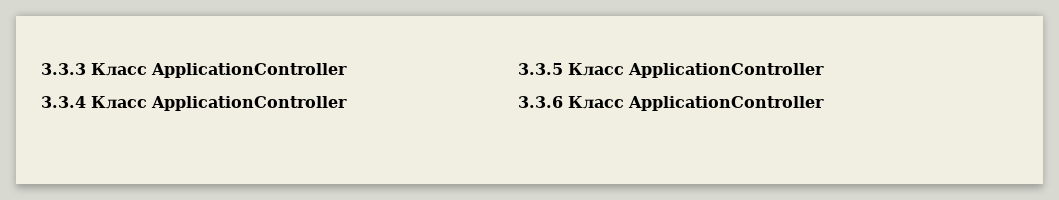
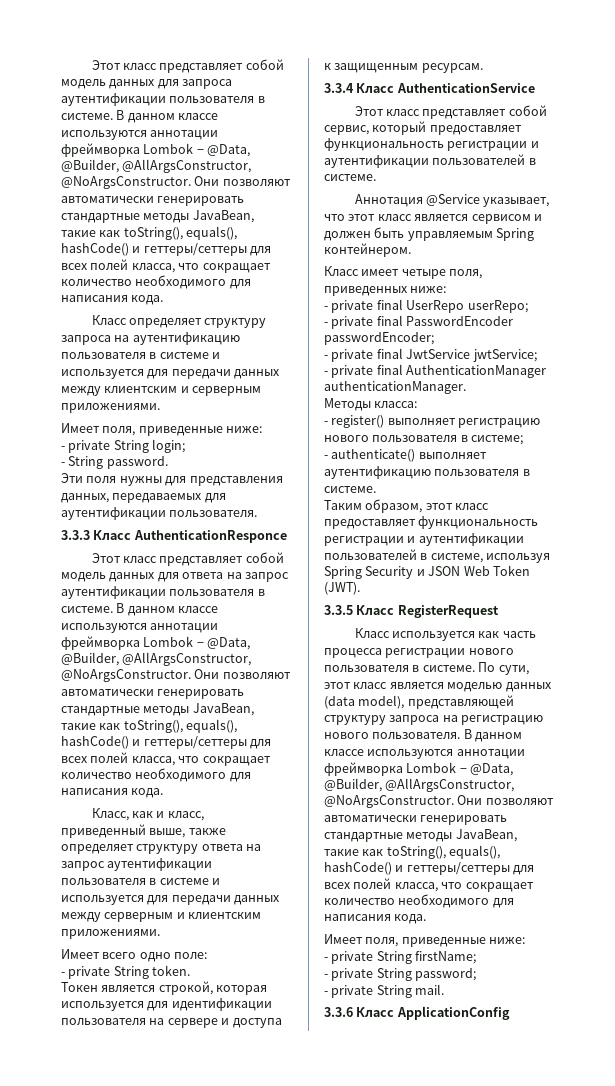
- 3.3.3 Класс ApplicationController
- 3.3.4 Класс ApplicationController
- 3.3.5 Класс ApplicationController
+ Этот класс представляет собой модель данных для запроса аутентификации пользователя в системе. В данном классе используются аннотации фреймворка Lombok − @Data, @Builder, @AllArgsConstructor, @NoArgsConstructor. Они позволяют автоматически генерировать стандартные методы JavaBean, такие как toString(), equals(), hashCode() и геттеры/сеттеры для всех полей класса, что сокращает количество необходимого для написания кода.
+ Класс определяет структуру запроса на аутентификацию пользователя в системе и используется для передачи данных между клиентским и серверным приложениями.
+ Имеет поля, приведенные ниже:
+ - private String login;
+ - String password.
+ Эти поля нужны для представления данных, передаваемых для аутентификации пользователя.
+ 3.3.3 Класс AuthenticationResponce
+ Этот класс представляет собой модель данных для ответа на запрос аутентификации пользователя в системе. В данном классе используются аннотации фреймворка Lombok − @Data, @Builder, @AllArgsConstructor, @NoArgsConstructor. Они позволяют автоматически генерировать стандартные методы JavaBean, такие как toString(), equals(), hashCode() и геттеры/сеттеры для всех полей класса, что сокращает количество необходимого для написания кода.
+ Класс, как и класс, приведенный выше, также определяет структуру ответа на запрос аутентификации пользователя в системе и используется для передачи данных между серверным и клиентским приложениями.
+ Имеет всего одно поле:
+ - private String token.
+ Токен является строкой, которая используется для идентификации пользователя на сервере и доступа к защищенным ресурсам.
+ 3.3.4 Класс AuthenticationService
+ Этот класс представляет собой сервис, который предоставляет функциональность регистрации и аутентификации пользователей в системе.
+ Аннотация @Service указывает, что этот класс является сервисом и должен быть управляемым Spring контейнером.
+ Класс имеет четыре поля, приведенных ниже:
+ - private final UserRepo userRepo;
+ - private final PasswordEncoder passwordEncoder;
+ - private final JwtService jwtService;
+ - private final AuthenticationManager authenticationManager.
+ Методы класса:
+ - register() выполняет регистрацию нового пользователя в системе;
+ - authenticate() выполняет аутентификацию пользователя в системе.
+ Таким образом, этот класс предоставляет функциональность регистрации и аутентификации пользователей в системе, используя Spring Security и JSON Web Token (JWT).
+ 3.3.5 Класс RegisterRequest
+ Класс используется как часть процесса регистрации нового пользователя в системе. По сути, этот класс является моделью данных (data model), представляющей структуру запроса на регистрацию нового пользователя. В данном классе используются аннотации фреймворка Lombok − @Data, @Builder, @AllArgsConstructor, @NoArgsConstructor. Они позволяют автоматически генерировать стандартные методы JavaBean, такие как toString(), equals(), hashCode() и геттеры/сеттеры для всех полей класса, что сокращает количество необходимого для написания кода.
+ Имеет поля, приведенные ниже:
+ - private String firstName;
+ - private String password;
+ - private String mail.
- 3.3.6 Класс ApplicationController
+ 3.3.6 Класс ApplicationConfig

